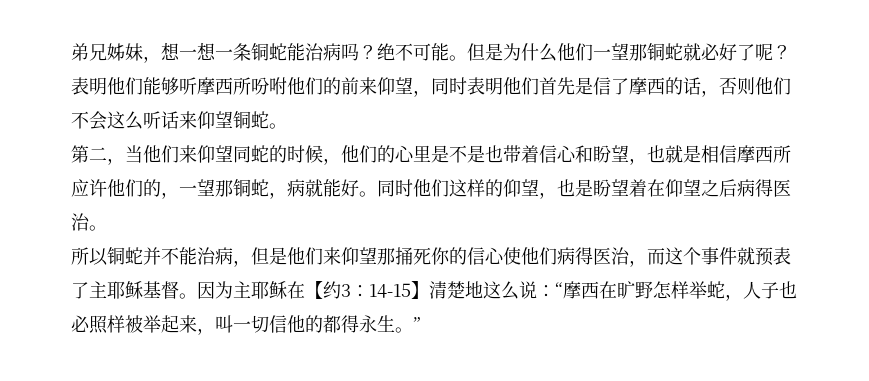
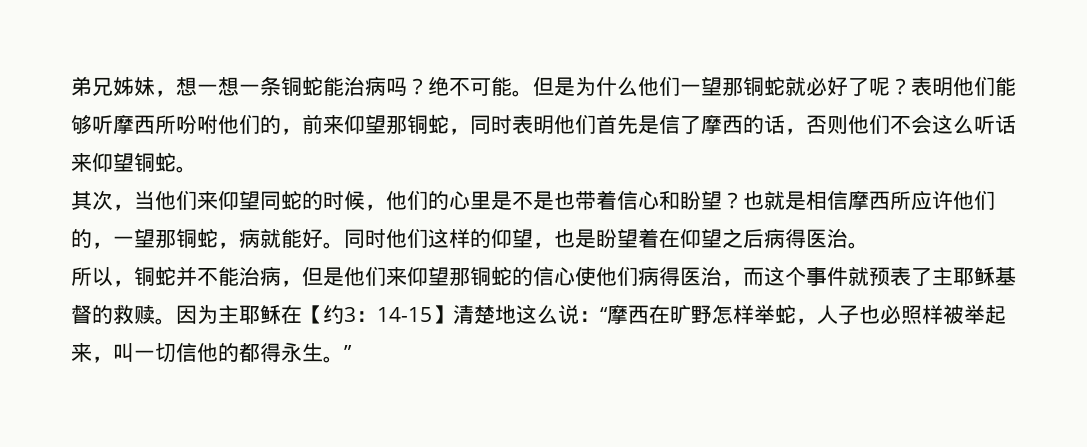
- 表明他们能够听摩西所吩咐他们的前来仰望，同时表明他们首先是信了摩西的话，否则他们不会这么听话来仰望铜蛇。
+ 表明他们能够听摩西所吩咐他们的，前来仰望那铜蛇，同时表明他们首先是信了摩西的话，否则他们不会这么听话来仰望铜蛇。
- 第二，当他们来仰望同蛇的时候，他们的心里是不是也带着信心和盼望，也就是相信摩西所应许他们的，一望那铜蛇，病就能好。
+ 其次，当他们来仰望同蛇的时候，他们的心里是不是也带着信心和盼望？也就是相信摩西所应许他们的，一望那铜蛇，病就能好。
- 所以铜蛇并不能治病，但是他们来仰望那捅死你的信心使他们病得医治，而这个事件就预表了主耶稣基督。
+ 所以，铜蛇并不能治病，但是他们来仰望那铜蛇的信心使他们病得医治，而这个事件就预表了主耶稣基督的救赎。

